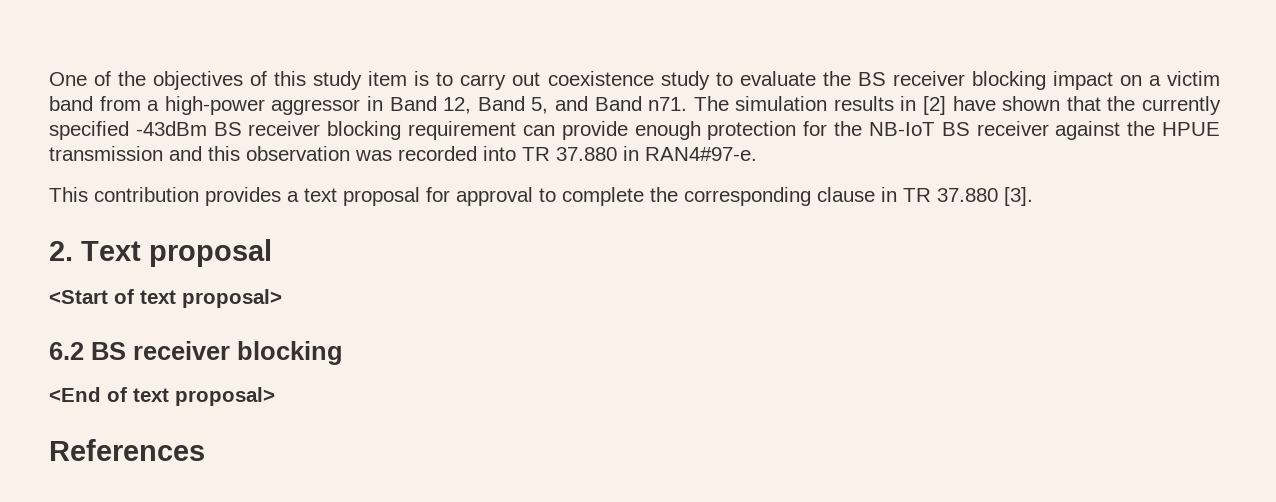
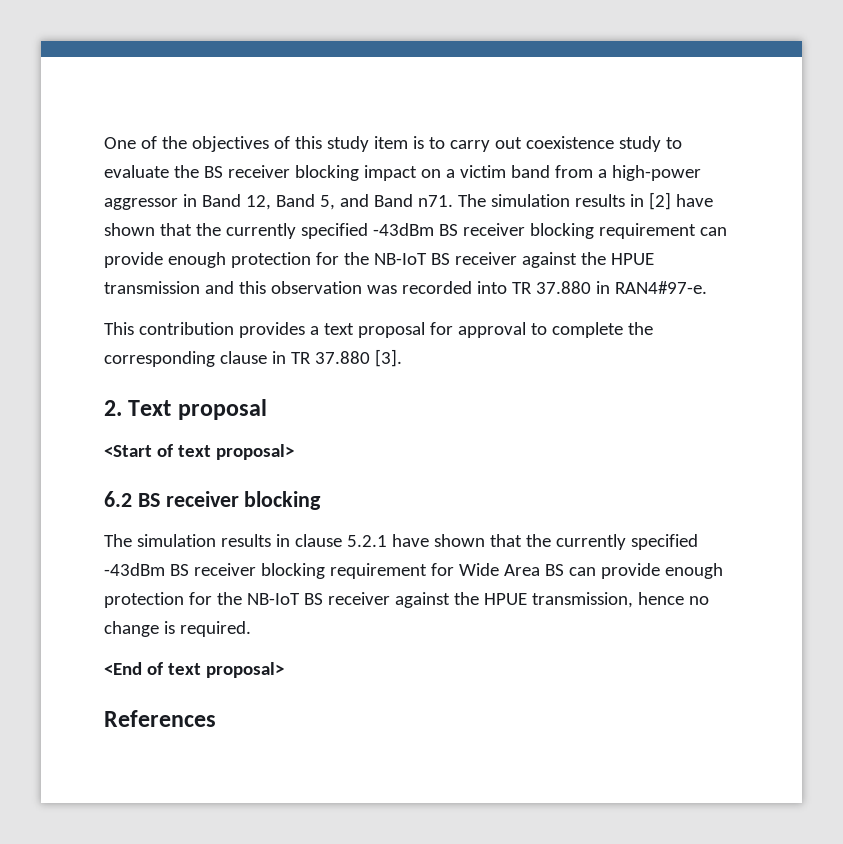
+ The simulation results in clause 5.2.1 have shown that the currently specified -43dBm BS receiver blocking requirement for Wide Area BS can provide enough protection for the NB-IoT BS receiver against the HPUE transmission, hence no change is required.

